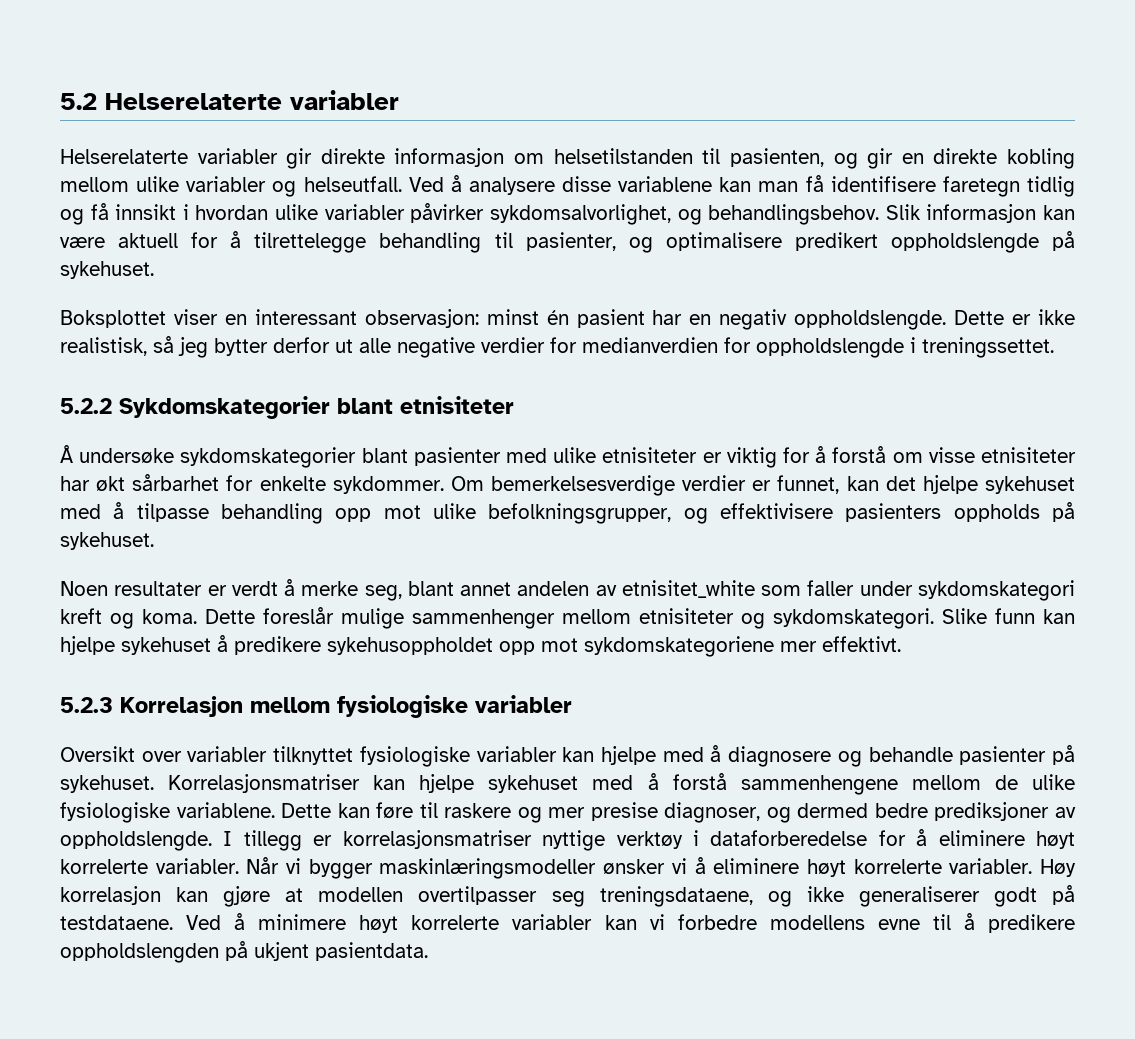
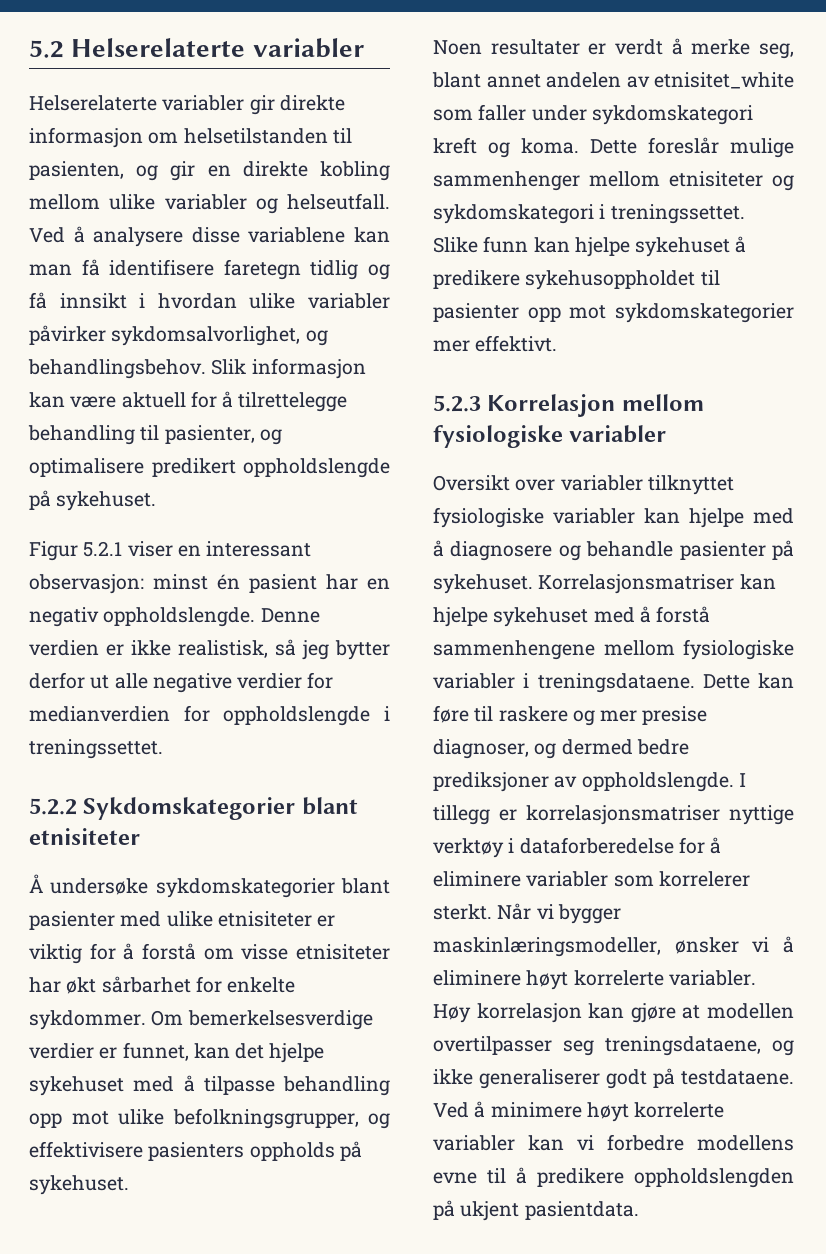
- Boksplottet viser en interessant observasjon: minst én pasient har en negativ oppholdslengde.
+ Figur 5.2.1 viser en interessant observasjon: minst én pasient har en negativ oppholdslengde.
- Dette er ikke realistisk, så jeg bytter derfor ut alle negative verdier for medianverdien for oppholdslengde i treningssettet.
+ Denne verdien er ikke realistisk, så jeg bytter derfor ut alle negative verdier for medianverdien for oppholdslengde i treningssettet.
- Dette foreslår mulige sammenhenger mellom etnisiteter og sykdomskategori.
+ Dette foreslår mulige sammenhenger mellom etnisiteter og sykdomskategori i treningssettet.
- Slike funn kan hjelpe sykehuset å predikere sykehusoppholdet opp mot sykdomskategoriene mer effektivt.
+ Slike funn kan hjelpe sykehuset å predikere sykehusoppholdet til pasienter opp mot sykdomskategorier mer effektivt.
- Korrelasjonsmatriser kan hjelpe sykehuset med å forstå sammenhengene mellom de ulike fysiologiske variablene.
+ Korrelasjonsmatriser kan hjelpe sykehuset med å forstå sammenhengene mellom fysiologiske variabler i treningsdataene.
- I tillegg er korrelasjonsmatriser nyttige verktøy i dataforberedelse for å eliminere høyt korrelerte variabler.
+ I tillegg er korrelasjonsmatriser nyttige verktøy i dataforberedelse for å eliminere variabler som korrelerer sterkt.
- Når vi bygger maskinlæringsmodeller ønsker vi å eliminere høyt korrelerte variabler.
+ Når vi bygger maskinlæringsmodeller, ønsker vi å eliminere høyt korrelerte variabler.

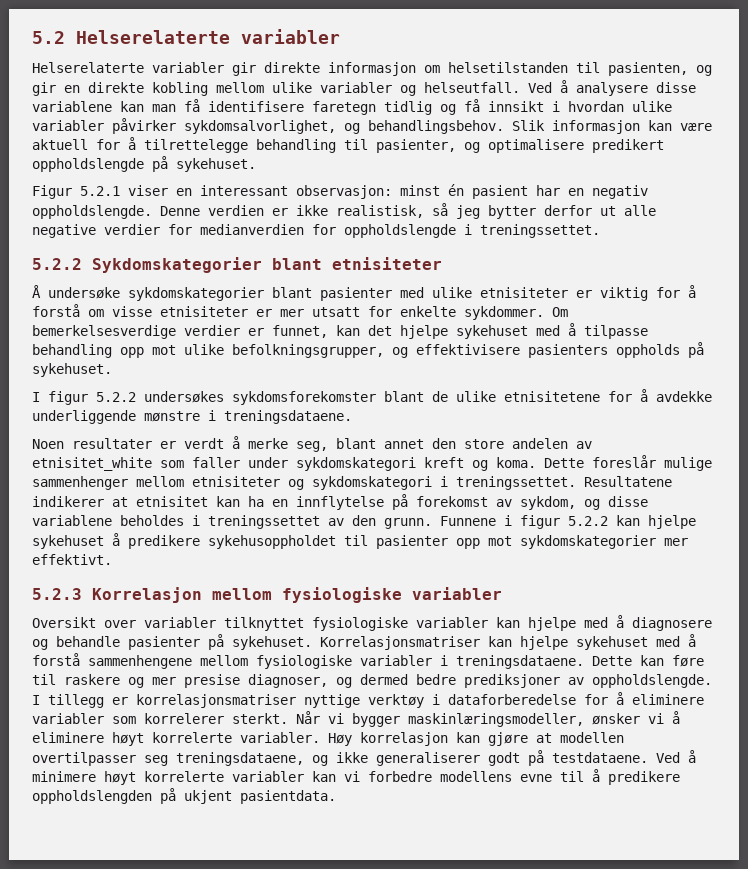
- Å undersøke sykdomskategorier blant pasienter med ulike etnisiteter er viktig for å forstå om visse etnisiteter har økt sårbarhet for enkelte sykdommer.
+ Å undersøke sykdomskategorier blant pasienter med ulike etnisiteter er viktig for å forstå om visse etnisiteter er mer utsatt for enkelte sykdommer.
+ I figur 5.2.2 undersøkes sykdomsforekomster blant de ulike etnisitetene for å avdekke underliggende mønstre i treningsdataene.
- Noen resultater er verdt å merke seg, blant annet andelen av etnisitet_white som faller under sykdomskategori kreft og koma.
+ Noen resultater er verdt å merke seg, blant annet den store andelen av etnisitet_white som faller under sykdomskategori kreft og koma.
- Slike funn kan hjelpe sykehuset å predikere sykehusoppholdet til pasienter opp mot sykdomskategorier mer effektivt.
+ Resultatene indikerer at etnisitet kan ha en innflytelse på forekomst av sykdom, og disse variablene beholdes i treningssettet av den grunn. Funnene i figur 5.2.2 kan hjelpe sykehuset å predikere sykehusoppholdet til pasienter opp mot sykdomskategorier mer effektivt.

